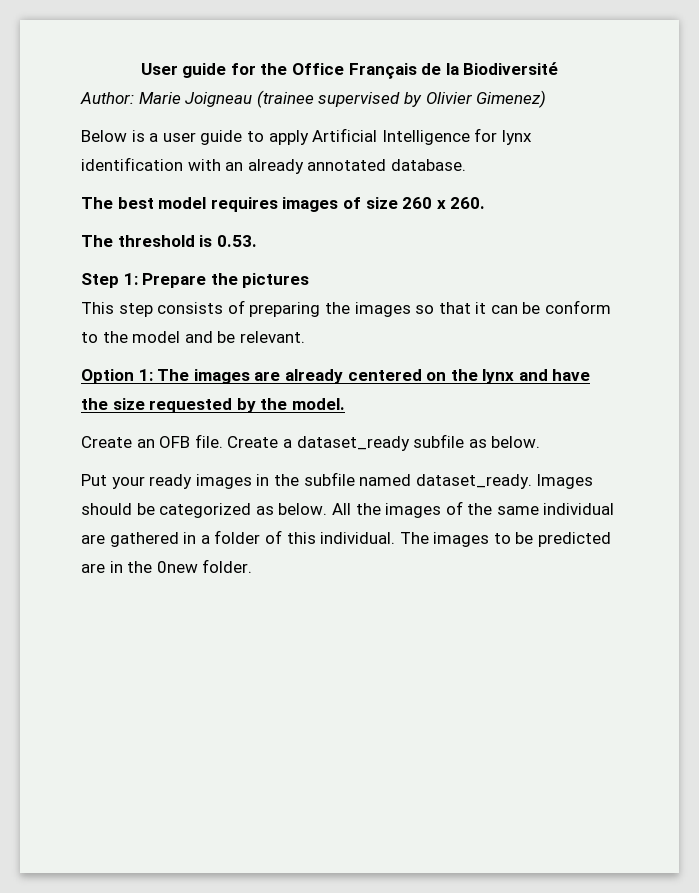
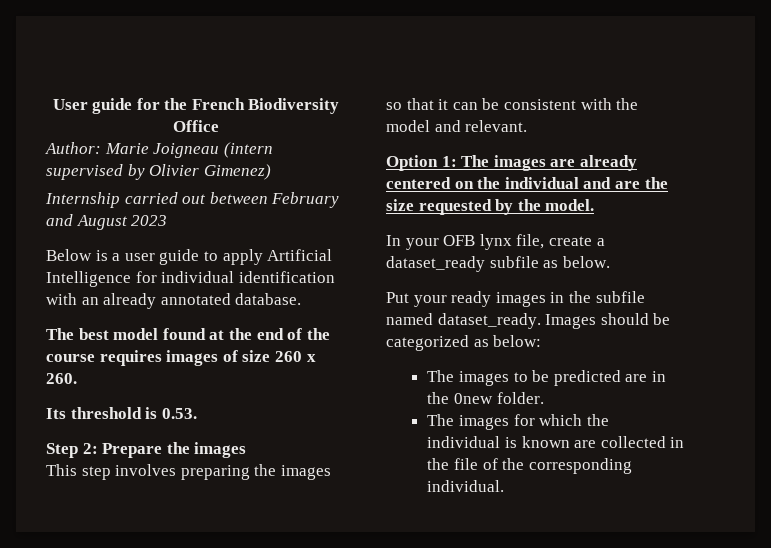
- User guide for the Office Français de la Biodiversité
+ User guide for the French Biodiversity Office
- Author: Marie Joigneau (trainee supervised by Olivier Gimenez)
+ Author: Marie Joigneau (intern supervised by Olivier Gimenez)
+ Internship carried out between February and August 2023
- Below is a user guide to apply Artificial Intelligence for lynx identification with an already annotated database.
+ Below is a user guide to apply Artificial Intelligence for individual identification with an already annotated database.
- The best model requires images of size 260 x 260.
+ The best model found at the end of the course requires images of size 260 x 260.
- The threshold is 0.53.
+ Its threshold is 0.53.
- Step 1: Prepare the pictures
+ Step 2: Prepare the images
- This step consists of preparing the images so that it can be conform to the model and be relevant.
+ This step involves preparing the images so that it can be consistent with the model and relevant.
- Option 1: The images are already centered on the lynx and have the size requested by the model.
+ Option 1: The images are already centered on the individual and are the size requested by the model.
- Create an OFB file. Create a dataset_ready subfile as below.
+ In your OFB lynx file, create a dataset_ready subfile as below.
- Images should be categorized as below. All the images of the same individual are gathered in a folder of this individual. The images to be predicted are in the 0new folder.
+ Images should be categorized as below:
+ The images to be predicted are in the 0new folder.
+ The images for which the individual is known are collected in the file of the corresponding individual.

